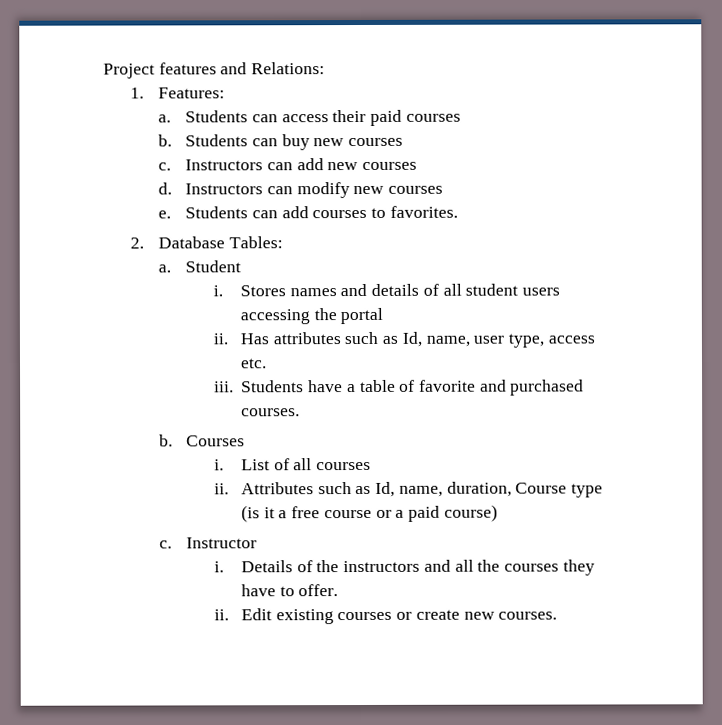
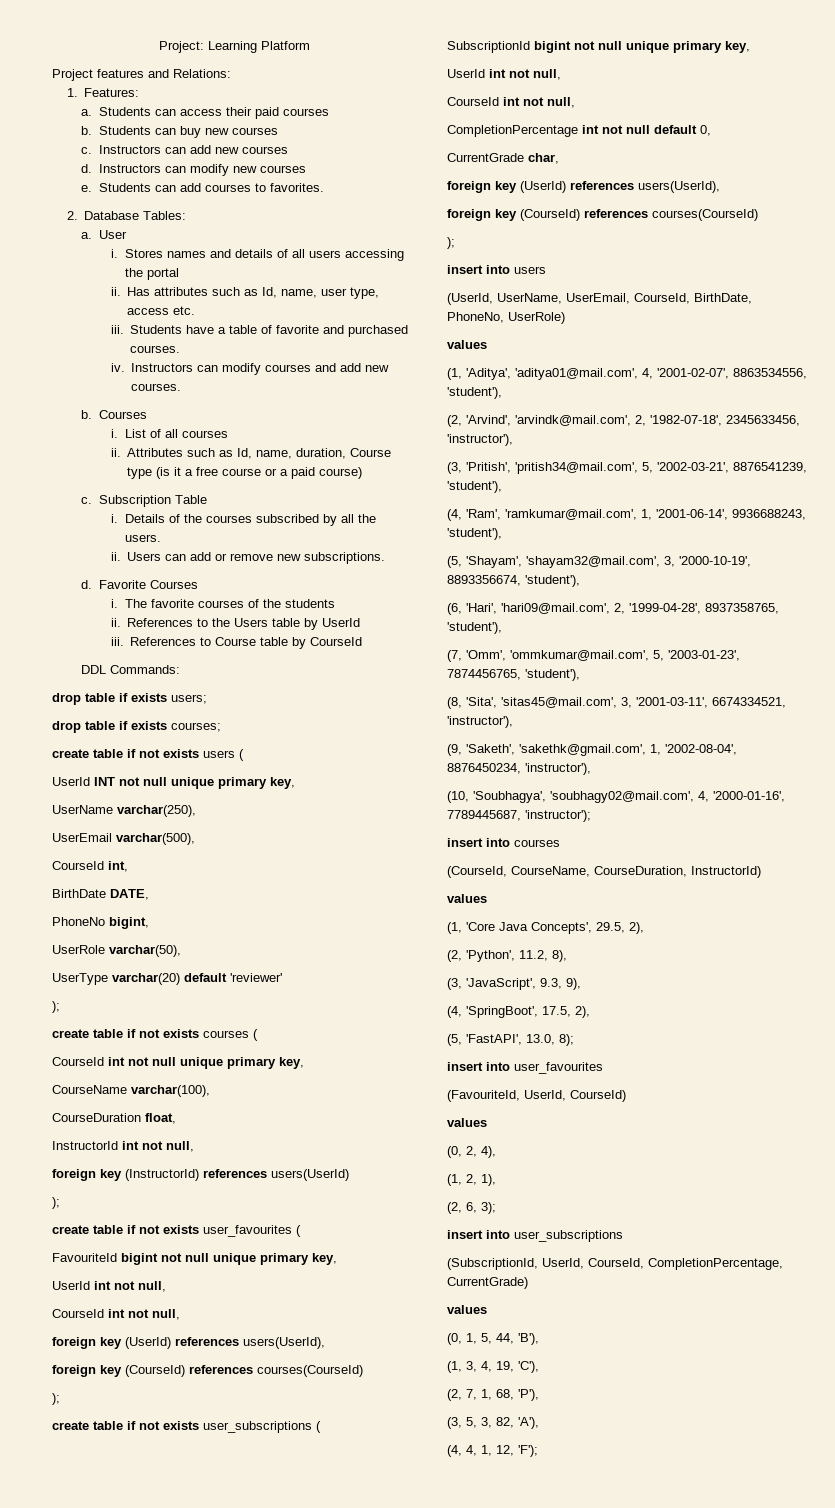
+ Project: Learning Platform
- Student
+ User
- Stores names and details of all student users accessing the portal
+ Stores names and details of all users accessing the portal
+ iv. Instructors can modify courses and add new courses.
- Instructor
+ Subscription Table
- Details of the instructors and all the courses they have to offer.
- ii. Edit existing courses or create new courses.
+ Details of the courses subscribed by all the users.
+ ii. Users can add or remove new subscriptions.
+ d. Favorite Courses
+ i. The favorite courses of the students
+ ii. References to the Users table by UserId
+ iii. References to Course table by CourseId
+ DDL Commands:
+ drop table if exists users;
+ drop table if exists courses;
+ create table if not exists users (
+ UserId INT not null unique primary key,
+ UserName varchar(250),
+ UserEmail varchar(500),
+ CourseId int,
+ BirthDate DATE,
+ PhoneNo bigint,
+ UserRole varchar(50),
+ UserType varchar(20) default 'reviewer'
+ );
+ create table if not exists courses (
+ CourseId int not null unique primary key,
+ CourseName varchar(100),
+ CourseDuration float,
+ InstructorId int not null,
+ foreign key (InstructorId) references users(UserId)
+ );
+ create table if not exists user_favourites (
+ FavouriteId bigint not null unique primary key,
+ UserId int not null,
+ CourseId int not null,
+ foreign key (UserId) references users(UserId),
+ foreign key (CourseId) references courses(CourseId)
+ );
+ create table if not exists user_subscriptions (
+ SubscriptionId bigint not null unique primary key,
+ UserId int not null,
+ CourseId int not null,
+ CompletionPercentage int not null default 0,
+ CurrentGrade char,
+ foreign key (UserId) references users(UserId),
+ foreign key (CourseId) references courses(CourseId)
+ );
+ insert into users
+ (UserId, UserName, UserEmail, CourseId, BirthDate, PhoneNo, UserRole)
+ values
+ (1, 'Aditya', 'aditya01@mail.com', 4, '2001-02-07', 8863534556, 'student'),
+ (2, 'Arvind', 'arvindk@mail.com', 2, '1982-07-18', 2345633456, 'instructor'),
+ (3, 'Pritish', 'pritish34@mail.com', 5, '2002-03-21', 8876541239, 'student'),
+ (4, 'Ram', 'ramkumar@mail.com', 1, '2001-06-14', 9936688243, 'student'),
+ (5, 'Shayam', 'shayam32@mail.com', 3, '2000-10-19', 8893356674, 'student'),
+ (6, 'Hari', 'hari09@mail.com', 2, '1999-04-28', 8937358765, 'student'),
+ (7, 'Omm', 'ommkumar@mail.com', 5, '2003-01-23', 7874456765, 'student'),
+ (8, 'Sita', 'sitas45@mail.com', 3, '2001-03-11', 6674334521, 'instructor'),
+ (9, 'Saketh', 'sakethk@gmail.com', 1, '2002-08-04', 8876450234, 'instructor'),
+ (10, 'Soubhagya', 'soubhagy02@mail.com', 4, '2000-01-16', 7789445687, 'instructor');
+ insert into courses
+ (CourseId, CourseName, CourseDuration, InstructorId)
+ values
+ (1, 'Core Java Concepts', 29.5, 2),
+ (2, 'Python', 11.2, 8),
+ (3, 'JavaScript', 9.3, 9),
+ (4, 'SpringBoot', 17.5, 2),
+ (5, 'FastAPI', 13.0, 8);
+ insert into user_favourites
+ (FavouriteId, UserId, CourseId)
+ values
+ (0, 2, 4),
+ (1, 2, 1),
+ (2, 6, 3);
+ insert into user_subscriptions
+ (SubscriptionId, UserId, CourseId, CompletionPercentage, CurrentGrade)
+ values
+ (0, 1, 5, 44, 'B'),
+ (1, 3, 4, 19, 'C'),
+ (2, 7, 1, 68, 'P'),
+ (3, 5, 3, 82, 'A'),
+ (4, 4, 1, 12, 'F');

